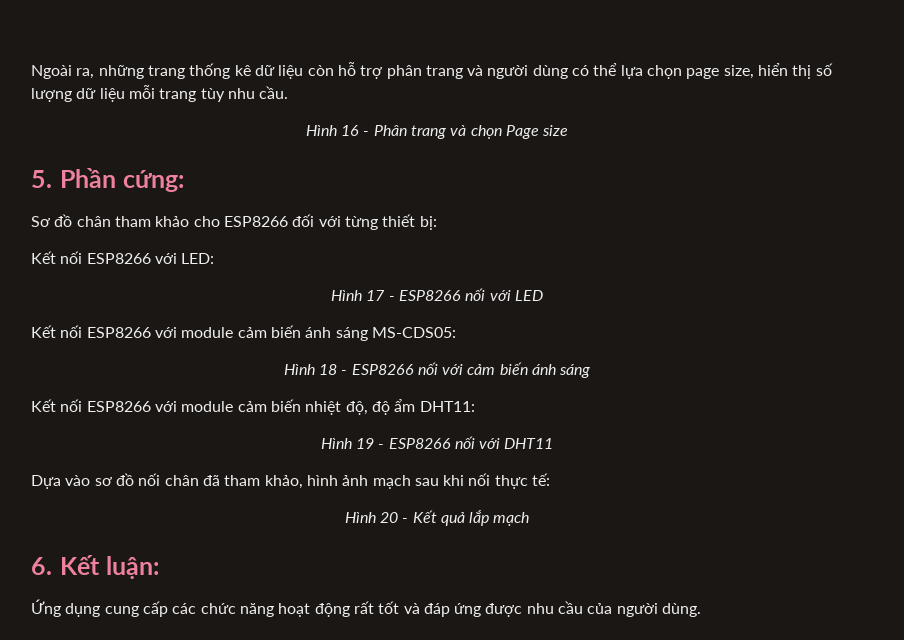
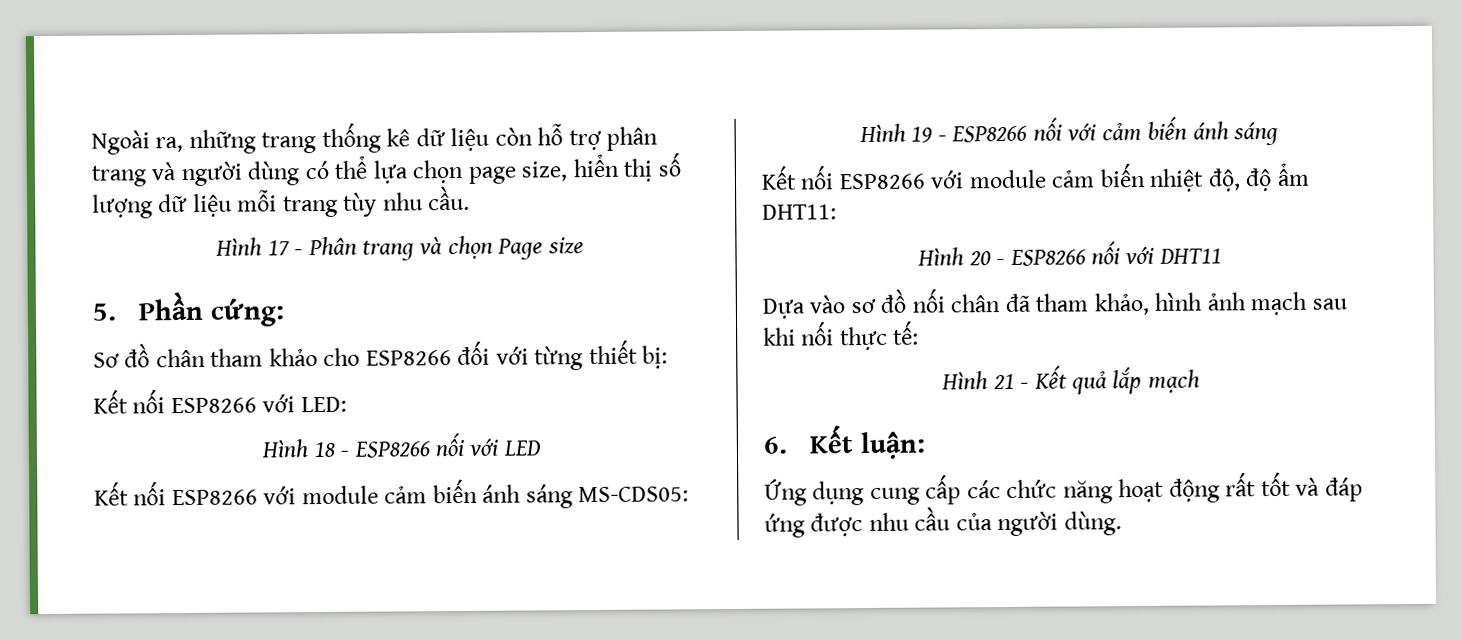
- Hình 16 - Phân trang và chọn Page size
+ Hình 17 - Phân trang và chọn Page size
- Hình 17 - ESP8266 nối với LED
+ Hình 18 - ESP8266 nối với LED
- Hình 18 - ESP8266 nối với cảm biến ánh sáng
+ Hình 19 - ESP8266 nối với cảm biến ánh sáng
- Hình 19 - ESP8266 nối với DHT11
+ Hình 20 - ESP8266 nối với DHT11
- Hình 20 - Kết quả lắp mạch
+ Hình 21 - Kết quả lắp mạch

